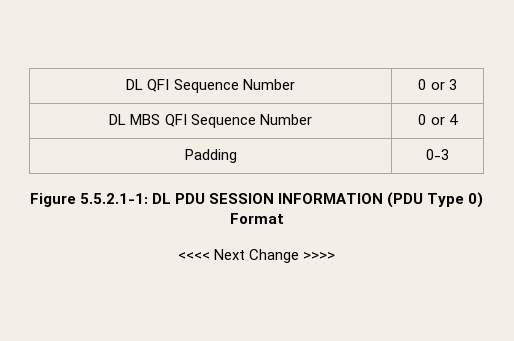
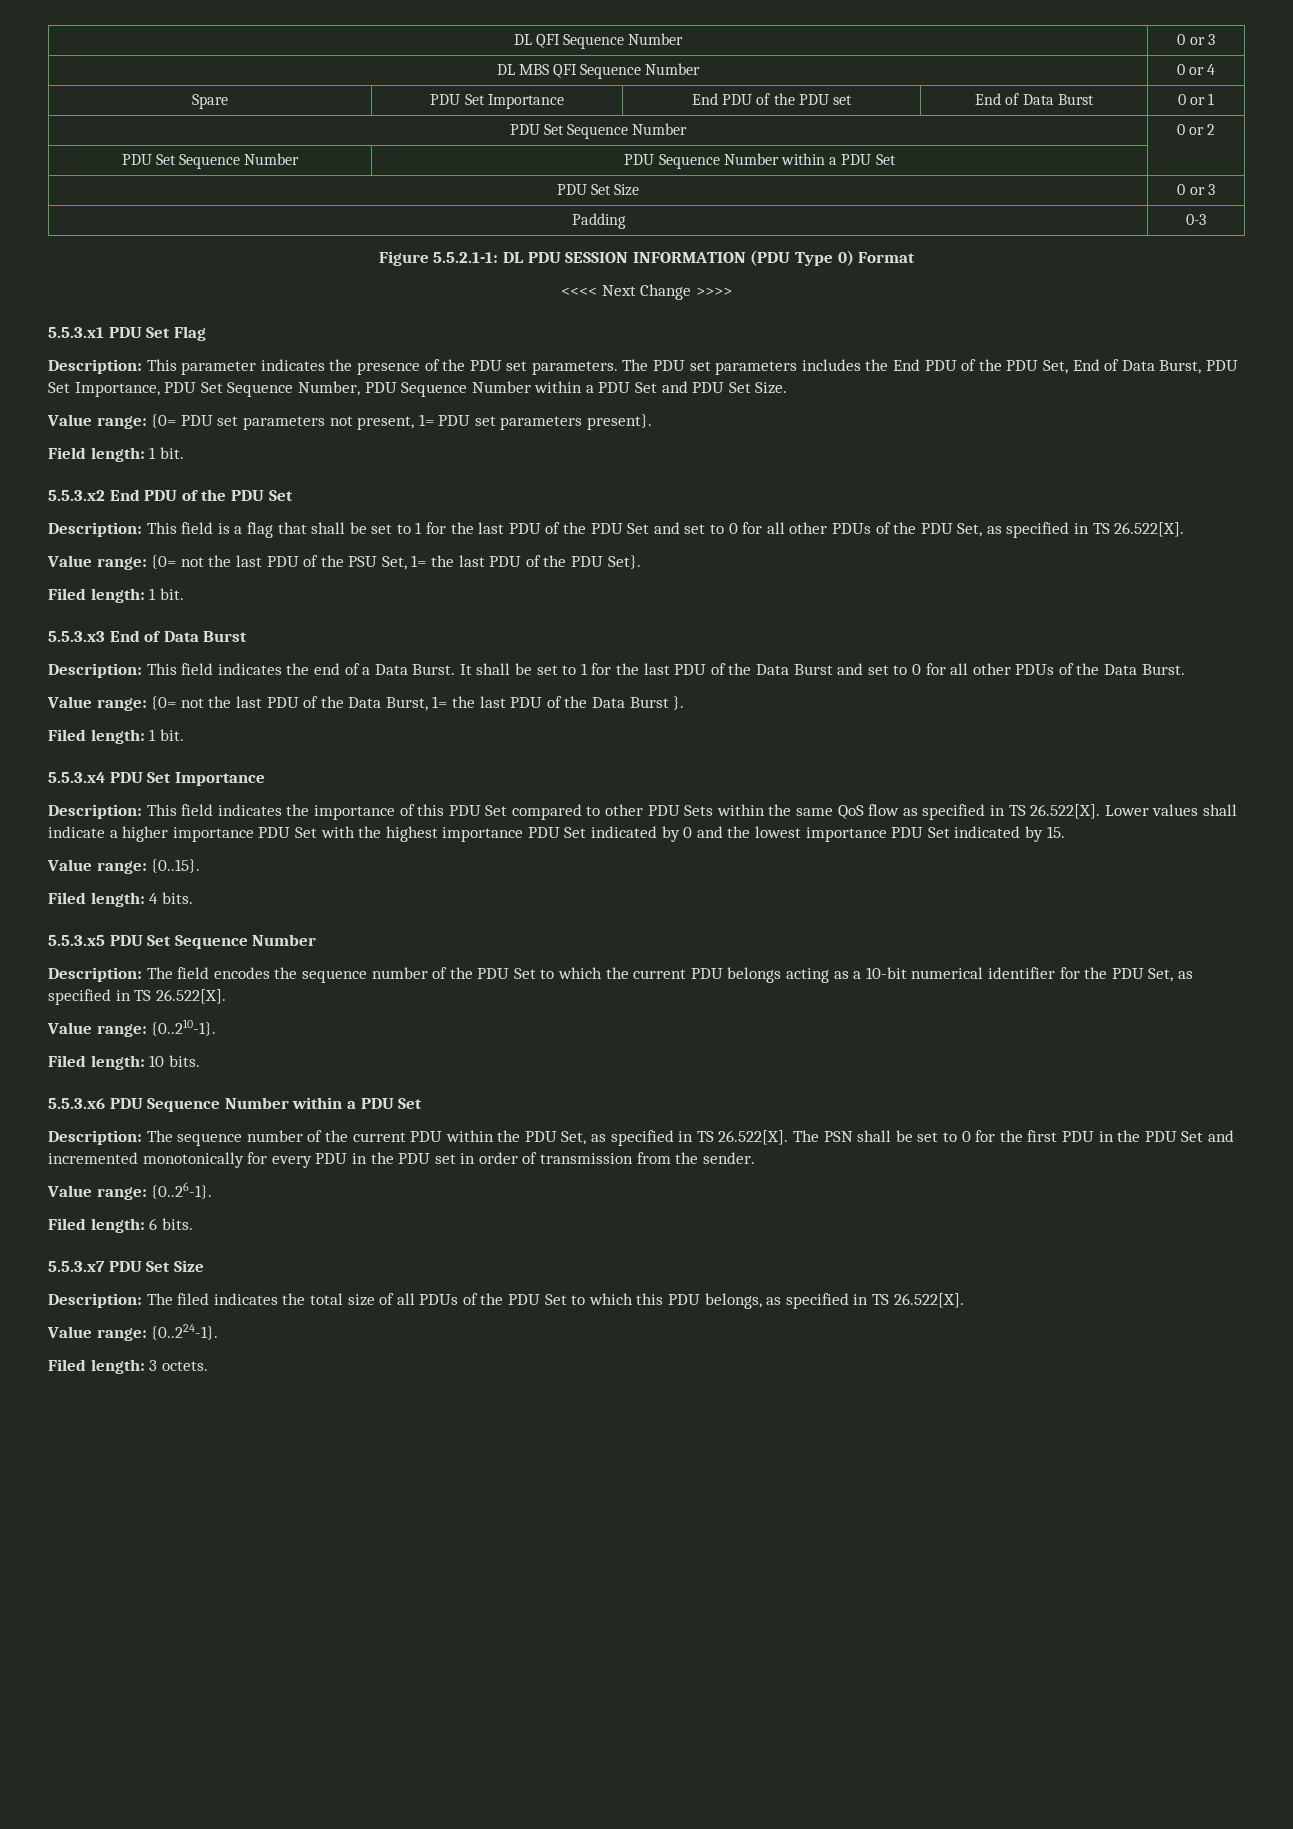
+ Spare | PDU Set Importance | End PDU of the PDU set | End of Data Burst | 0 or 1
+ PDU Set Sequence Number | 0 or 2
+ PDU Set Sequence Number | PDU Sequence Number within a PDU Set |
+ PDU Set Size | 0 or 3
+ 5.5.3.x1 PDU Set Flag
+ Description: This parameter indicates the presence of the PDU set parameters. The PDU set parameters includes the End PDU of the PDU Set, End of Data Burst, PDU Set Importance, PDU Set Sequence Number, PDU Sequence Number within a PDU Set and PDU Set Size.
+ Value range: {0= PDU set parameters not present, 1= PDU set parameters present}.
+ Field length: 1 bit.
+ 5.5.3.x2 End PDU of the PDU Set
+ Description: This field is a flag that shall be set to 1 for the last PDU of the PDU Set and set to 0 for all other PDUs of the PDU Set, as specified in TS 26.522[X].
+ Value range: {0= not the last PDU of the PSU Set, 1= the last PDU of the PDU Set}.
+ Filed length: 1 bit.
+ 5.5.3.x3 End of Data Burst
+ Description: This field indicates the end of a Data Burst. It shall be set to 1 for the last PDU of the Data Burst and set to 0 for all other PDUs of the Data Burst.
+ Value range: {0= not the last PDU of the Data Burst, 1= the last PDU of the Data Burst }.
+ Filed length: 1 bit.
+ 5.5.3.x4 PDU Set Importance
+ Description: This field indicates the importance of this PDU Set compared to other PDU Sets within the same QoS flow as specified in TS 26.522[X]. Lower values shall indicate a higher importance PDU Set with the highest importance PDU Set indicated by 0 and the lowest importance PDU Set indicated by 15.
+ Value range: {0..15}.
+ Filed length: 4 bits.
+ 5.5.3.x5 PDU Set Sequence Number
+ Description: The field encodes the sequence number of the PDU Set to which the current PDU belongs acting as a 10-bit numerical identifier for the PDU Set, as specified in TS 26.522[X].
+ Value range: {0..210-1}.
+ Filed length: 10 bits.
+ 5.5.3.x6 PDU Sequence Number within a PDU Set
+ Description: The sequence number of the current PDU within the PDU Set, as specified in TS 26.522[X]. The PSN shall be set to 0 for the first PDU in the PDU Set and incremented monotonically for every PDU in the PDU set in order of transmission from the sender.
+ Value range: {0..26-1}.
+ Filed length: 6 bits.
+ 5.5.3.x7 PDU Set Size
+ Description: The filed indicates the total size of all PDUs of the PDU Set to which this PDU belongs, as specified in TS 26.522[X].
+ Value range: {0..224-1}.
+ Filed length: 3 octets.

